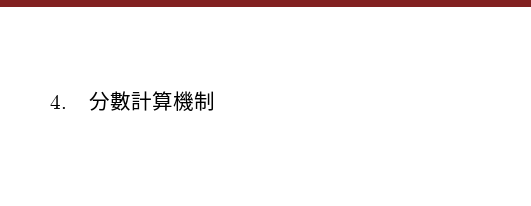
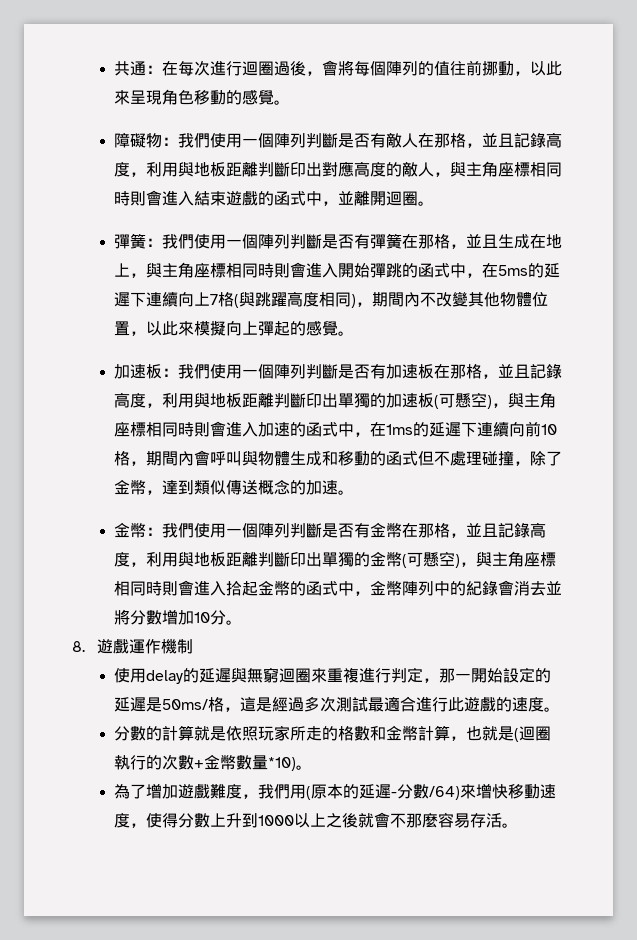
- 4.分數計算機制
+ 共通：在每次進行迴圈過後，會將每個陣列的值往前挪動，以此來呈現角色移動的感覺。
+ 障礙物：我們使用一個陣列判斷是否有敵人在那格，並且記錄高度，利用與地板距離判斷印出對應高度的敵人，與主角座標相同時則會進入結束遊戲的函式中，並離開迴圈。
+ 彈簧：我們使用一個陣列判斷是否有彈簧在那格，並且生成在地上，與主角座標相同時則會進入開始彈跳的函式中，在5ms的延遲下連續向上7格(與跳躍高度相同)，期間內不改變其他物體位置，以此來模擬向上彈起的感覺。
+ 加速板：我們使用一個陣列判斷是否有加速板在那格，並且記錄高度，利用與地板距離判斷印出單獨的加速板(可懸空)，與主角座標相同時則會進入加速的函式中，在1ms的延遲下連續向前10格，期間內會呼叫與物體生成和移動的函式但不處理碰撞，除了金幣，達到類似傳送概念的加速。
+ 金幣：我們使用一個陣列判斷是否有金幣在那格，並且記錄高度，利用與地板距離判斷印出單獨的金幣(可懸空)，與主角座標相同時則會進入拾起金幣的函式中，金幣陣列中的紀錄會消去並將分數增加10分。
+ 8.遊戲運作機制
+ 使用delay的延遲與無窮迴圈來重複進行判定，那一開始設定的延遲是50ms/格，這是經過多次測試最適合進行此遊戲的速度。
+ 分數的計算就是依照玩家所走的格數和金幣計算，也就是(迴圈執行的次數+金幣數量*10)。
+ 為了增加遊戲難度，我們用(原本的延遲-分數/64)來增快移動速度，使得分數上升到1000以上之後就會不那麼容易存活。

